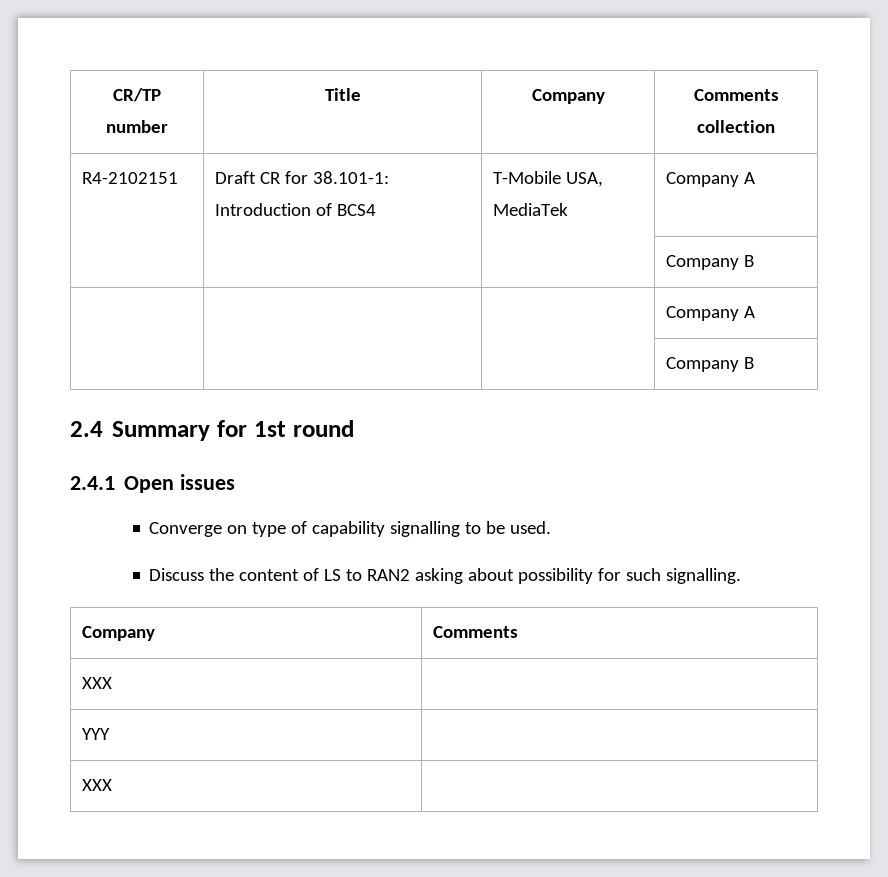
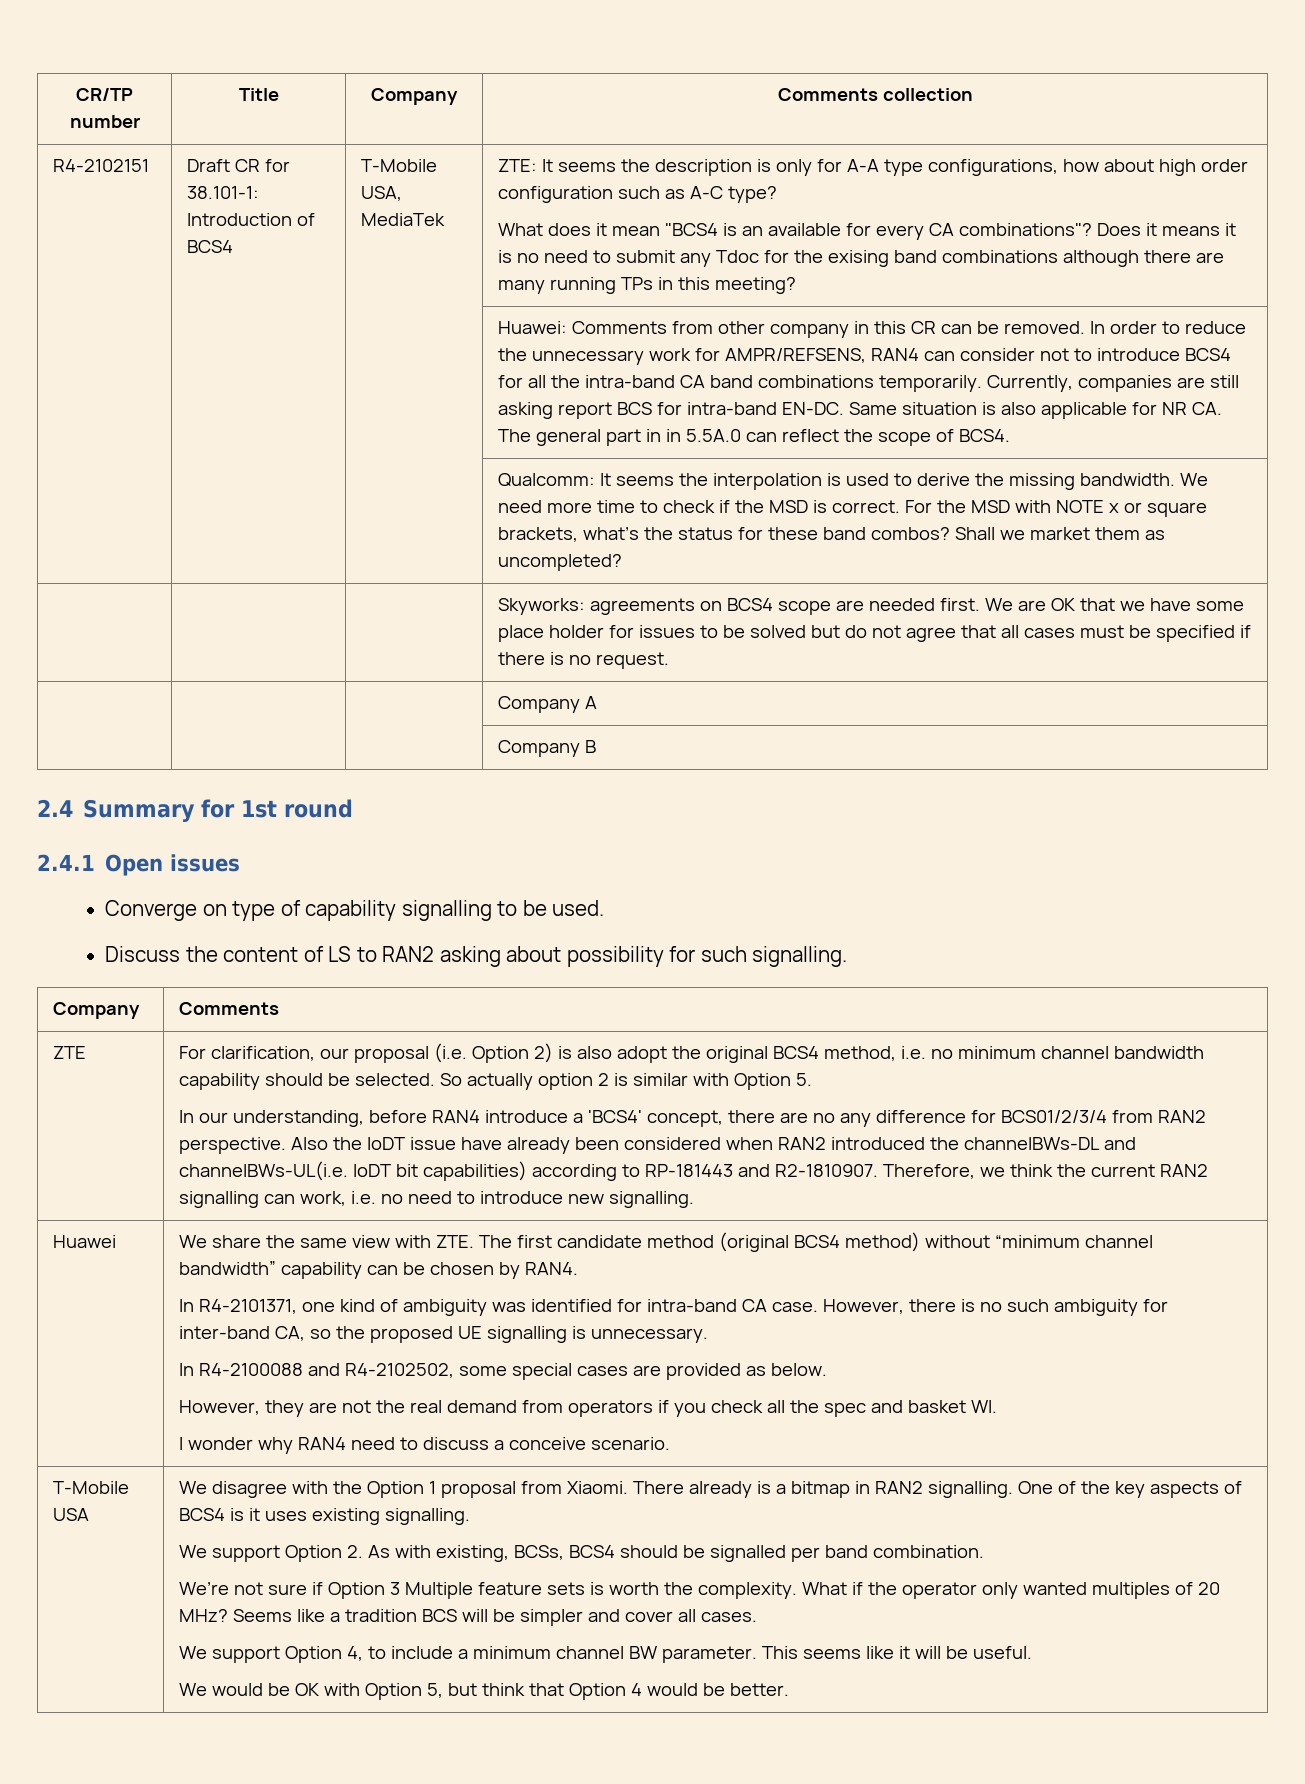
- T-Mobile USA, MediaTek | Company A
- | | | Company B
+ T-Mobile USA, MediaTek | ZTE: It seems the description is only for A-A type configurations, how about high order configuration such as A-C type?
+ What does it mean "BCS4 is an available for every CA combinations"? Does it means it is no need to submit any Tdoc for the exising band combinations although there are many running TPs in this meeting?
+ | | | Huawei: Comments from other company in this CR can be removed. In order to reduce the unnecessary work for AMPR/REFSENS, RAN4 can consider not to introduce BCS4 for all the intra-band CA band combinations temporarily. Currently, companies are still asking report BCS for intra-band EN-DC. Same situation is also applicable for NR CA. The general part in in 5.5A.0 can reflect the scope of BCS4.
+ | | | Qualcomm: It seems the interpolation is used to derive the missing bandwidth. We need more time to check if the MSD is correct. For the MSD with NOTE x or square brackets, what’s the status for these band combos? Shall we market them as uncompleted?
+ | | | Skyworks: agreements on BCS4 scope are needed first. We are OK that we have some place holder for issues to be solved but do not agree that all cases must be specified if there is no request.
  Discuss the content of LS to RAN2 asking about possibility for such signalling.
  Company | Comments
- XXX |
- YYY |
- XXX |
+ ZTE | For clarification, our proposal (i.e. Option 2) is also adopt the original BCS4 method, i.e. no minimum channel bandwidth capability should be selected. So actually option 2 is similar with Option 5.
+ In our understanding, before RAN4 introduce a 'BCS4' concept, there are no any difference for BCS01/2/3/4 from RAN2 perspective. Also the IoDT issue have already been considered when RAN2 introduced the channelBWs-DL and channelBWs-UL(i.e. IoDT bit capabilities) according to RP-181443 and R2-1810907. Therefore, we think the current RAN2 signalling can work, i.e. no need to introduce new signalling.
+ Huawei | We share the same view with ZTE. The first candidate method (original BCS4 method) without “minimum channel bandwidth” capability can be chosen by RAN4.
+ In R4-2101371, one kind of ambiguity was identified for intra-band CA case. However, there is no such ambiguity for inter-band CA, so the proposed UE signalling is unnecessary.
+ In R4-2100088 and R4-2102502, some special cases are provided as below.
+ However, they are not the real demand from operators if you check all the spec and basket WI.
+ I wonder why RAN4 need to discuss a conceive scenario.
+ T-Mobile USA | We disagree with the Option 1 proposal from Xiaomi. There already is a bitmap in RAN2 signalling. One of the key aspects of BCS4 is it uses existing signalling.
+ We support Option 2. As with existing, BCSs, BCS4 should be signalled per band combination.
+ We’re not sure if Option 3 Multiple feature sets is worth the complexity. What if the operator only wanted multiples of 20 MHz? Seems like a tradition BCS will be simpler and cover all cases.
+ We support Option 4, to include a minimum channel BW parameter. This seems like it will be useful.
+ We would be OK with Option 5, but think that Option 4 would be better.

